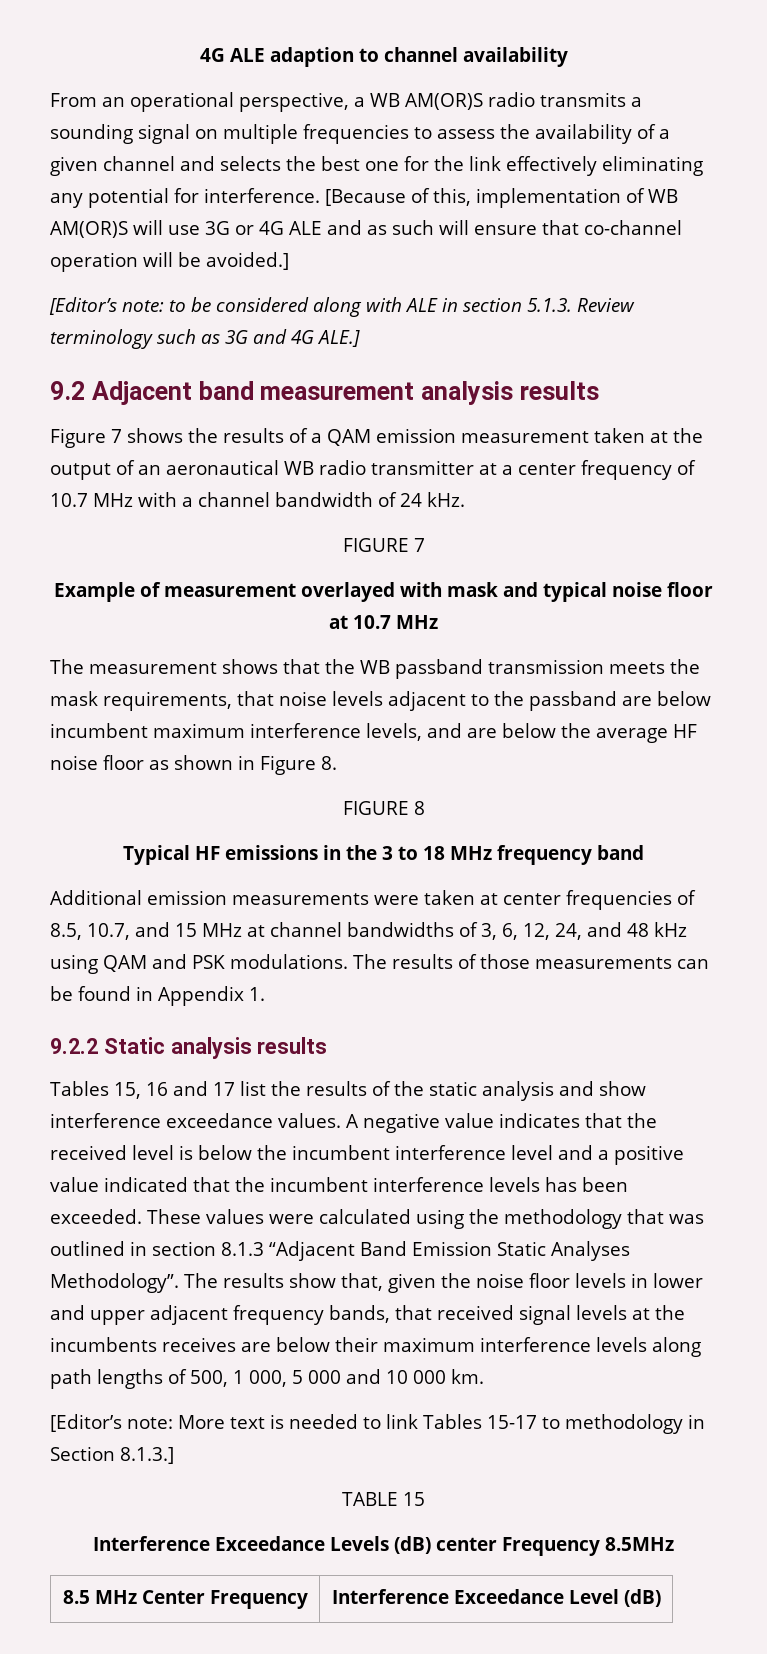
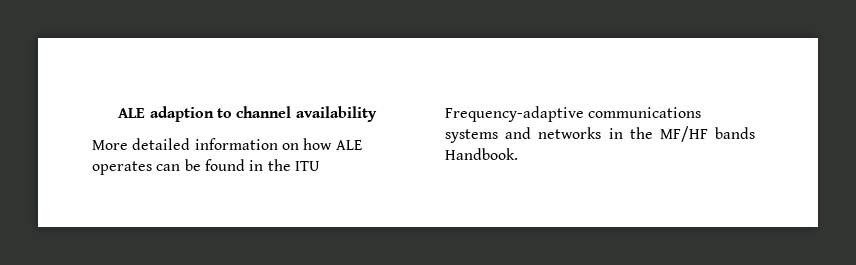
- 4G ALE adaption to channel availability
+ ALE adaption to channel availability
- From an operational perspective, a WB AM(OR)S radio transmits a sounding signal on multiple frequencies to assess the availability of a given channel and selects the best one for the link effectively eliminating any potential for interference. [Because of this, implementation of WB AM(OR)S will use 3G or 4G ALE and as such will ensure that co-channel operation will be avoided.]
- [Editor’s note: to be considered along with ALE in section 5.1.3. Review terminology such as 3G and 4G ALE.]
- 9.2 Adjacent band measurement analysis results
- Figure 7 shows the results of a QAM emission measurement taken at the output of an aeronautical WB radio transmitter at a center frequency of 10.7 MHz with a channel bandwidth of 24 kHz.
- FIGURE 7
- Example of measurement overlayed with mask and typical noise floor at 10.7 MHz
- The measurement shows that the WB passband transmission meets the mask requirements, that noise levels adjacent to the passband are below incumbent maximum interference levels, and are below the average HF noise floor as shown in Figure 8.
- FIGURE 8
- Typical HF emissions in the 3 to 18 MHz frequency band
- Additional emission measurements were taken at center frequencies of 8.5, 10.7, and 15 MHz at channel bandwidths of 3, 6, 12, 24, and 48 kHz using QAM and PSK modulations. The results of those measurements can be found in Appendix 1.
- 9.2.2 Static analysis results
- Tables 15, 16 and 17 list the results of the static analysis and show interference exceedance values. A negative value indicates that the received level is below the incumbent interference level and a positive value indicated that the incumbent interference levels has been exceeded. These values were calculated using the methodology that was outlined in section 8.1.3 “Adjacent Band Emission Static Analyses Methodology”. The results show that, given the noise floor levels in lower and upper adjacent frequency bands, that received signal levels at the incumbents receives are below their maximum interference levels along path lengths of 500, 1 000, 5 000 and 10 000 km.
- [Editor’s note: More text is needed to link Tables 15-17 to methodology in Section 8.1.3.]
- TABLE 15
- Interference Exceedance Levels (dB) center Frequency 8.5MHz
- 8.5 MHz Center Frequency | Interference Exceedance Level (dB)
+ More detailed information on how ALE operates can be found in the ITU Frequency-adaptive communications systems and networks in the MF/HF bands Handbook.

